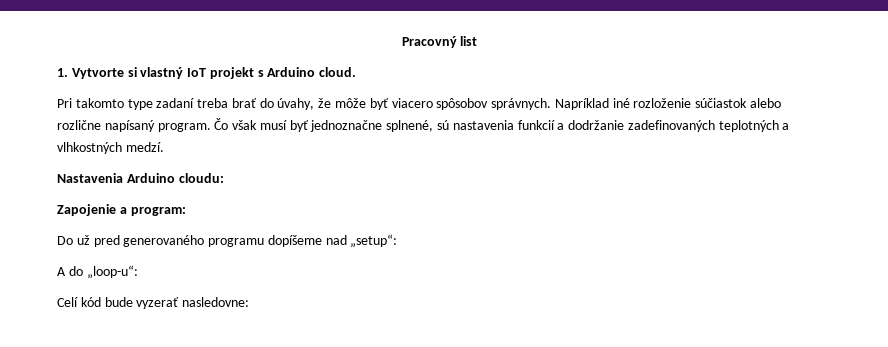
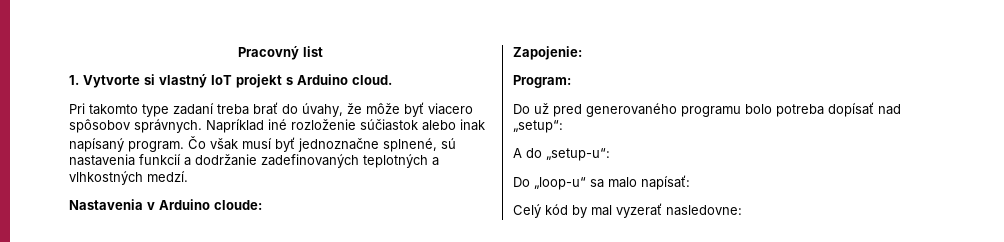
- Napríklad iné rozloženie súčiastok alebo rozlične napísaný program.
+ Napríklad iné rozloženie súčiastok alebo inak napísaný program.
- Nastavenia Arduino cloudu:
- Zapojenie a program:
+ Nastavenia v Arduino cloude:
+ Zapojenie:
+ Program:
- Do už pred generovaného programu dopíšeme nad „setup“:
+ Do už pred generovaného programu bolo potreba dopísať nad „setup“:
- A do „loop-u“:
- Celí kód bude vyzerať nasledovne:
+ A do „setup-u“:
+ Do „loop-u“ sa malo napísať:
+ Celý kód by mal vyzerať nasledovne:

